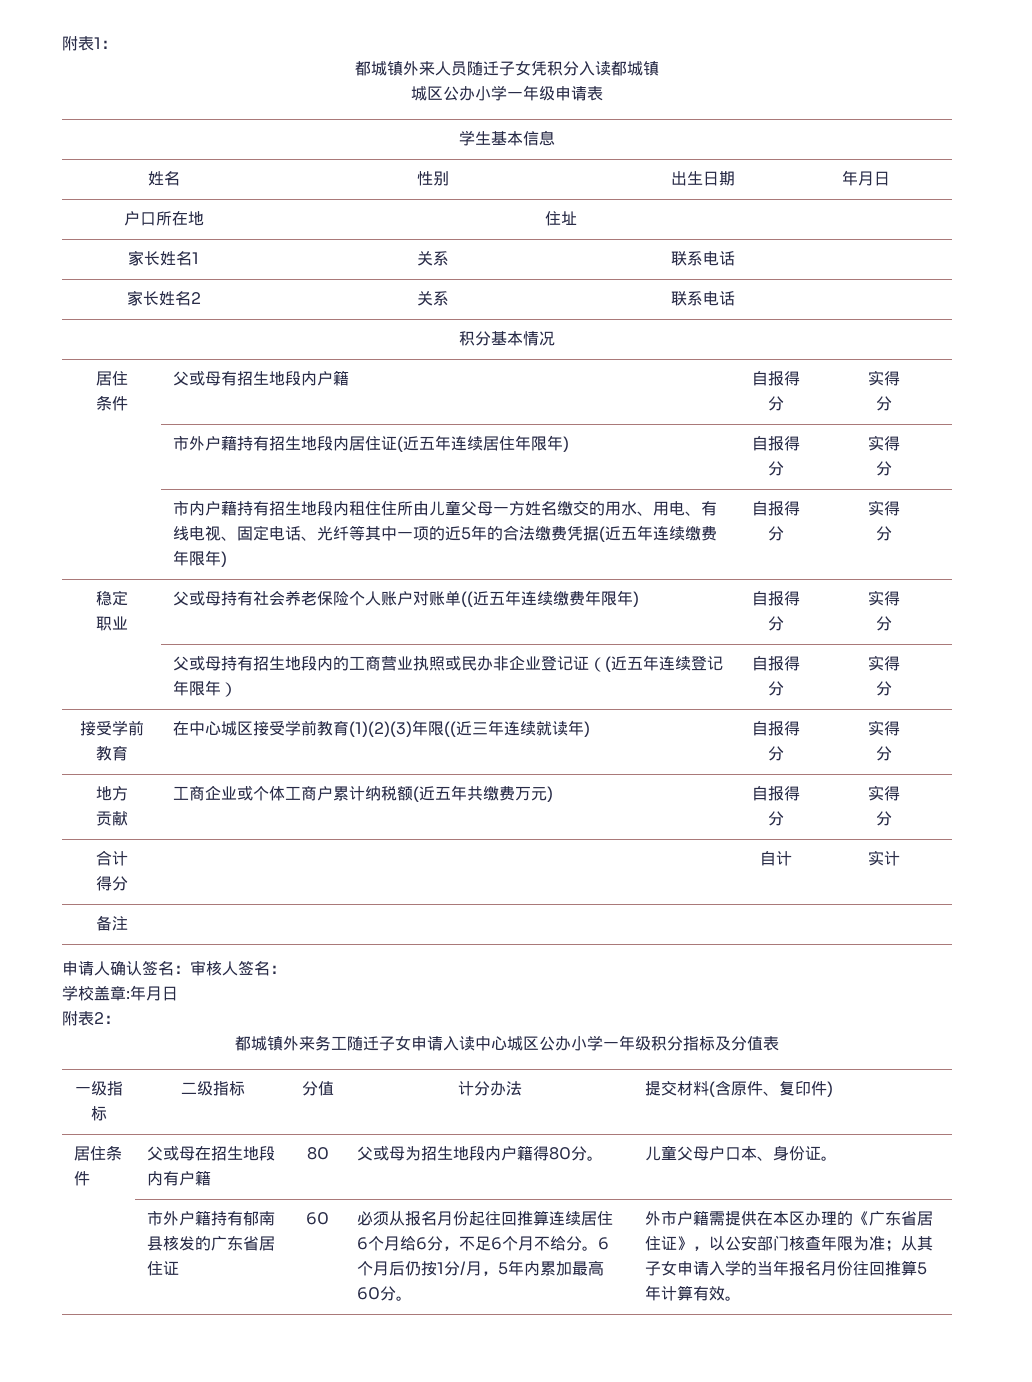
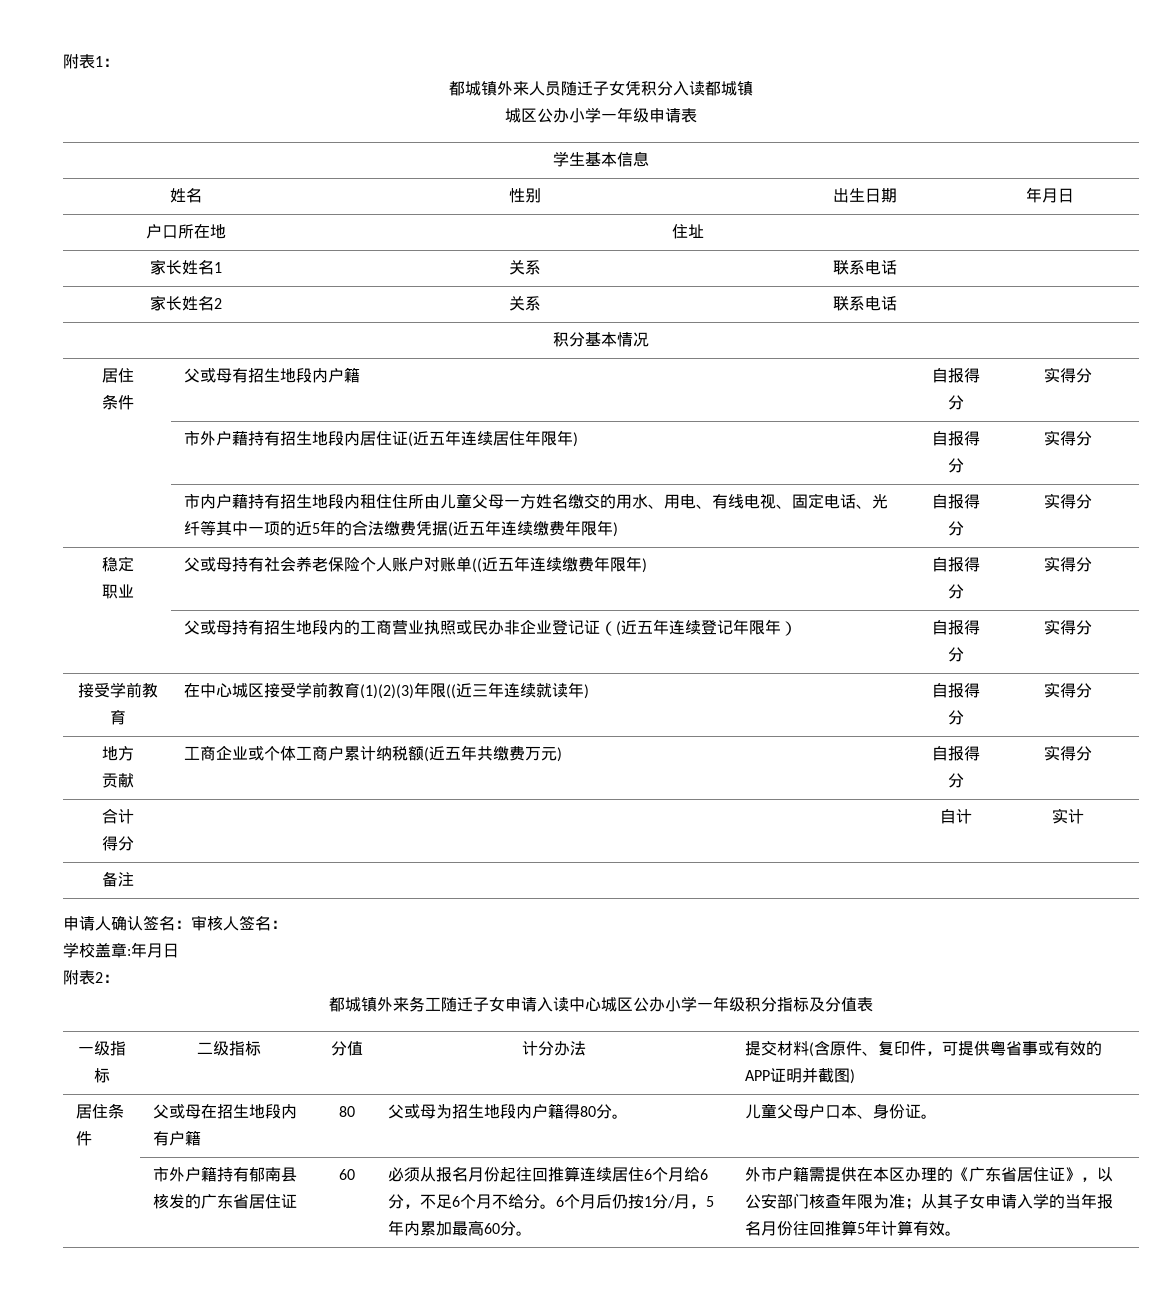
- 一级指标 | 二级指标 | 分值 | 计分办法 | 提交材料(含原件、复印件)
+ 一级指标 | 二级指标 | 分值 | 计分办法 | 提交材料(含原件、复印件，可提供粤省事或有效的APP证明并截图)

